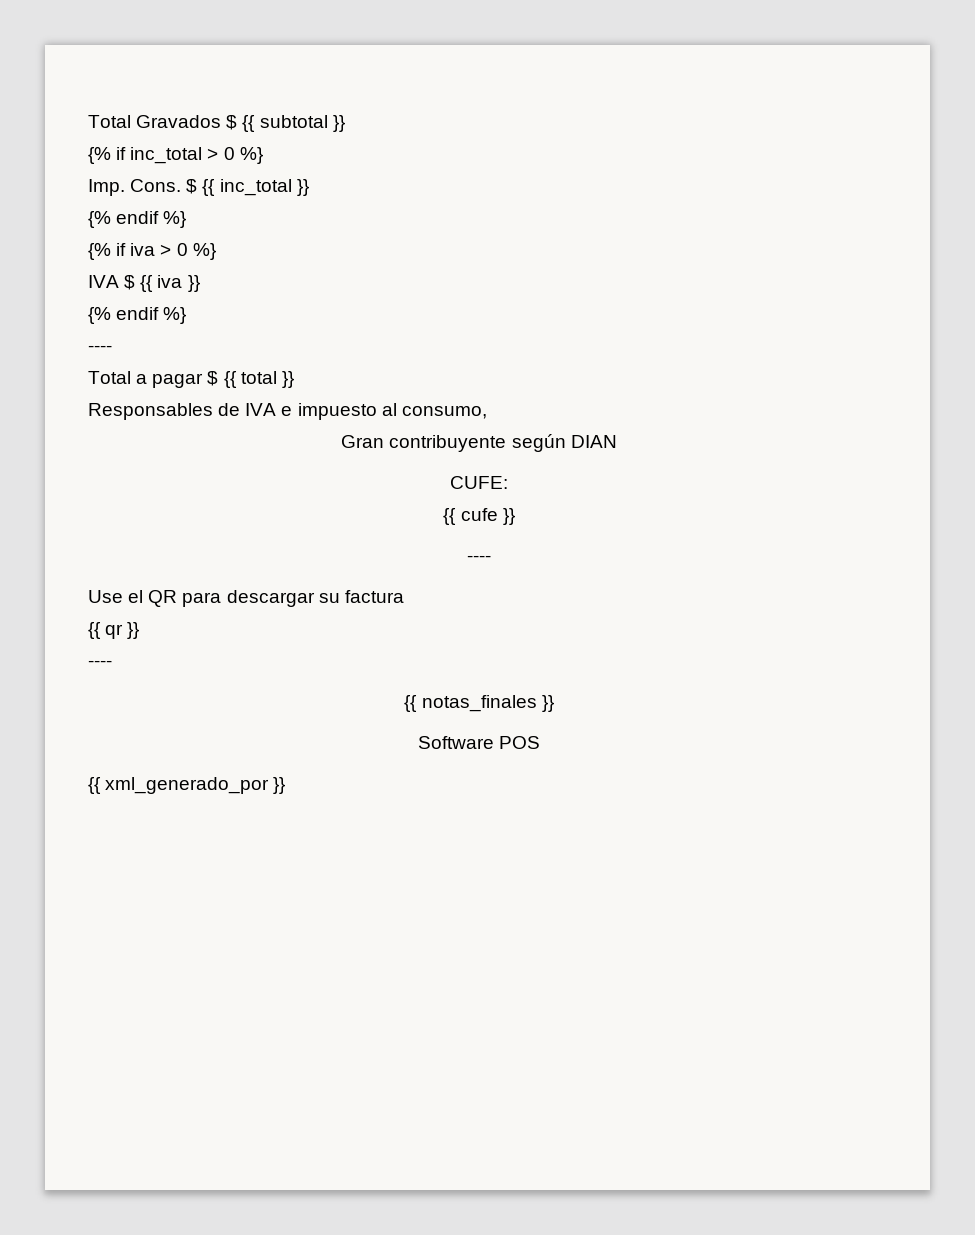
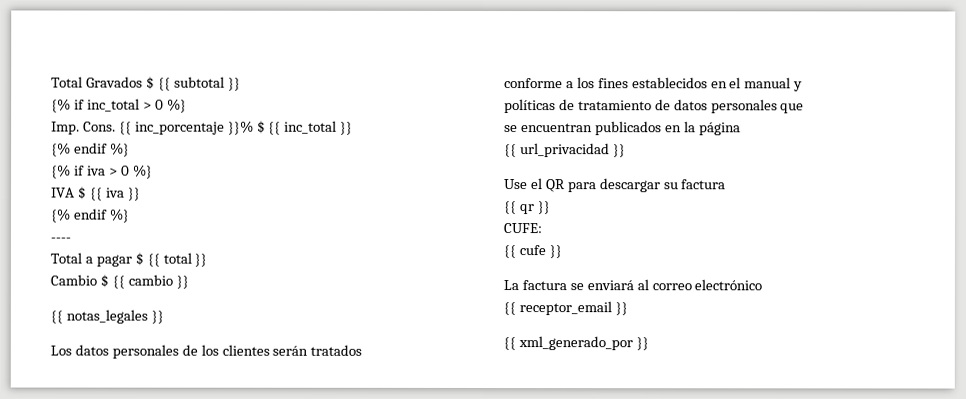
- $ {{ inc_total }}
+ {{ inc_porcentaje }}% $ {{ inc_total }}
- Responsables de IVA e impuesto al consumo,
- Gran contribuyente según DIAN
- CUFE:
- {{ cufe }}
- ----
+ Cambio $ {{ cambio }}
+ {{ notas_legales }}
+ Los datos personales de los clientes serán tratados
+ conforme a los fines establecidos en el manual y
+ políticas de tratamiento de datos personales que
+ se encuentran publicados en la página
+ {{ url_privacidad }}
  {{ qr }}
- ----
- {{ notas_finales }}
- Software POS
+ CUFE:
+ {{ cufe }}
+ La factura se enviará al correo electrónico
+ {{ receptor_email }}

